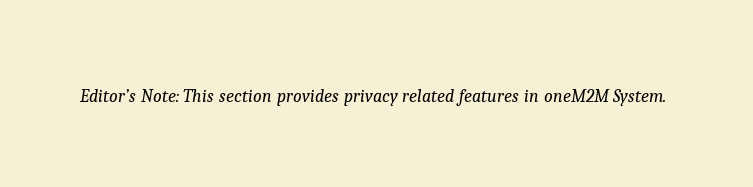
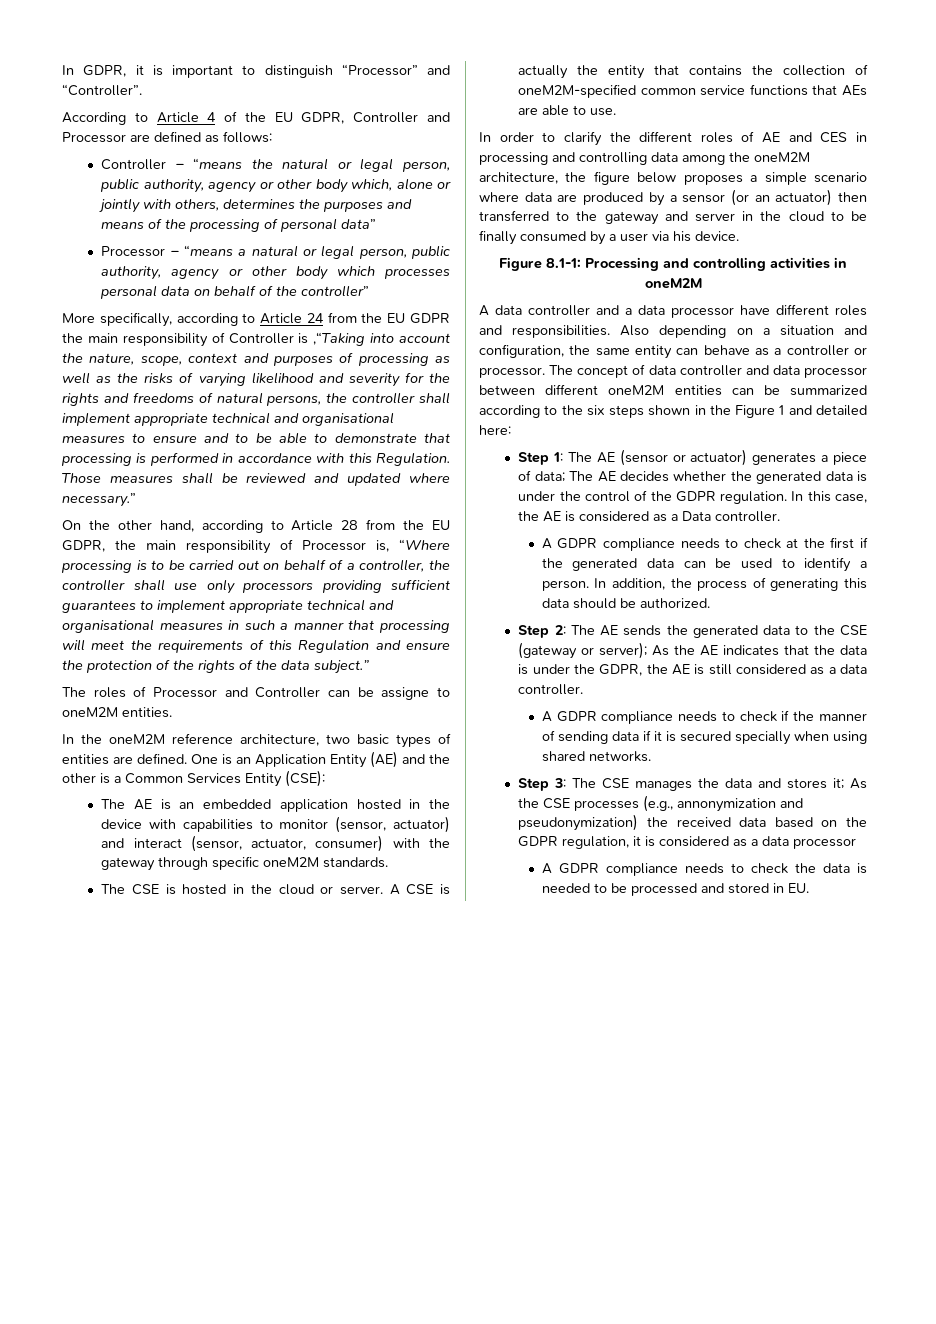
- Editor’s Note: This section provides privacy related features in oneM2M System.
+ In GDPR, it is important to distinguish “Processor” and “Controller”.
+ According to Article 4 of the EU GDPR, Controller and Processor are defined as follows:
+ Controller – “means the natural or legal person, public authority, agency or other body which, alone or jointly with others, determines the purposes and means of the processing of personal data”
+ Processor – “means a natural or legal person, public authority, agency or other body which processes personal data on behalf of the controller”
+ More specifically, according to Article 24 from the EU GDPR the main responsibility of Controller is ,“Taking into account the nature, scope, context and purposes of processing as well as the risks of varying likelihood and severity for the rights and freedoms of natural persons, the controller shall implement appropriate technical and organisational measures to ensure and to be able to demonstrate that processing is performed in accordance with this Regulation. Those measures shall be reviewed and updated where necessary.”
+ On the other hand, according to Article 28 from the EU GDPR, the main responsibility of Processor is, “Where processing is to be carried out on behalf of a controller, the controller shall use only processors providing sufficient guarantees to implement appropriate technical and organisational measures in such a manner that processing will meet the requirements of this Regulation and ensure the protection of the rights of the data subject.”
+ The roles of Processor and Controller can be assigne to oneM2M entities.
+ In the oneM2M reference architecture, two basic types of entities are defined. One is an Application Entity (AE) and the other is a Common Services Entity (CSE):
+ The AE is an embedded application hosted in the device with capabilities to monitor (sensor, actuator) and interact (sensor, actuator, consumer) with the gateway through specific oneM2M standards.
+ The CSE is hosted in the cloud or server. A CSE is actually the entity that contains the collection of oneM2M-specified common service functions that AEs are able to use.
+ In order to clarify the different roles of AE and CES in processing and controlling data among the oneM2M architecture, the figure below proposes a simple scenario where data are produced by a sensor (or an actuator) then transferred to the gateway and server in the cloud to be finally consumed by a user via his device.
+ Figure 8.1-1: Processing and controlling activities in oneM2M
+ A data controller and a data processor have different roles and responsibilities. Also depending on a situation and configuration, the same entity can behave as a controller or processor. The concept of data controller and data processor between different oneM2M entities can be summarized according to the six steps shown in the Figure 1 and detailed here:
+ Step 1: The AE (sensor or actuator) generates a piece of data; The AE decides whether the generated data is under the control of the GDPR regulation. In this case, the AE is considered as a Data controller.
+ A GDPR compliance needs to check at the first if the generated data can be used to identify a person. In addition, the process of generating this data should be authorized.
+ Step 2: The AE sends the generated data to the CSE (gateway or server); As the AE indicates that the data is under the GDPR, the AE is still considered as a data controller.
+ A GDPR compliance needs to check if the manner of sending data if it is secured specially when using shared networks.
+ Step 3: The CSE manages the data and stores it; As the CSE processes (e.g., annonymization and pseudonymization) the received data based on the GDPR regulation, it is considered as a data processor
+ A GDPR compliance needs to check the data is needed to be processed and stored in EU.

